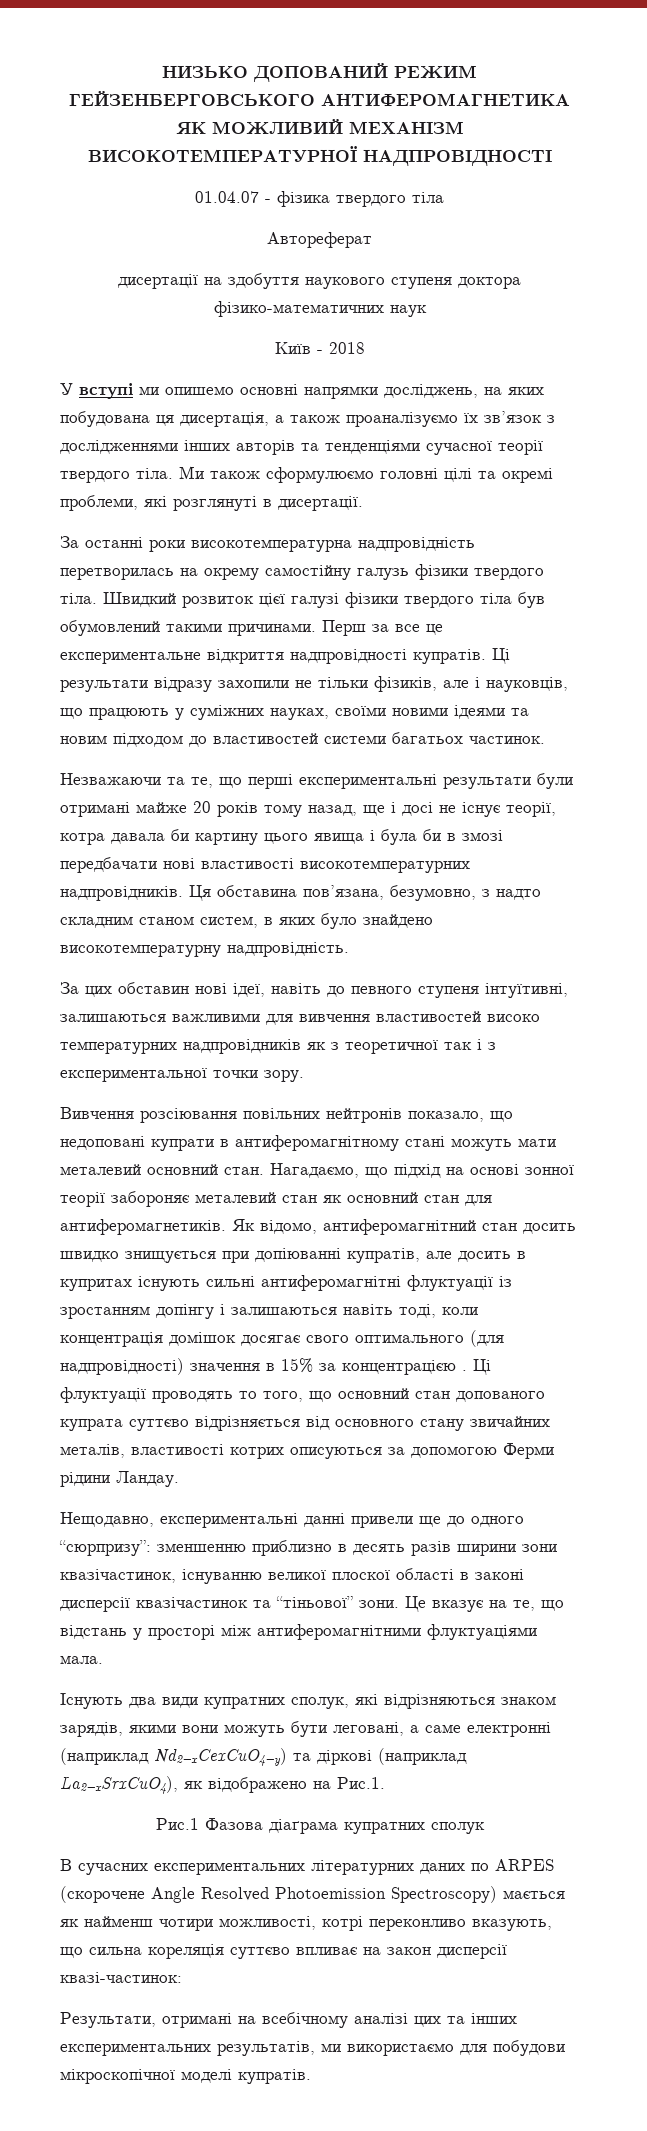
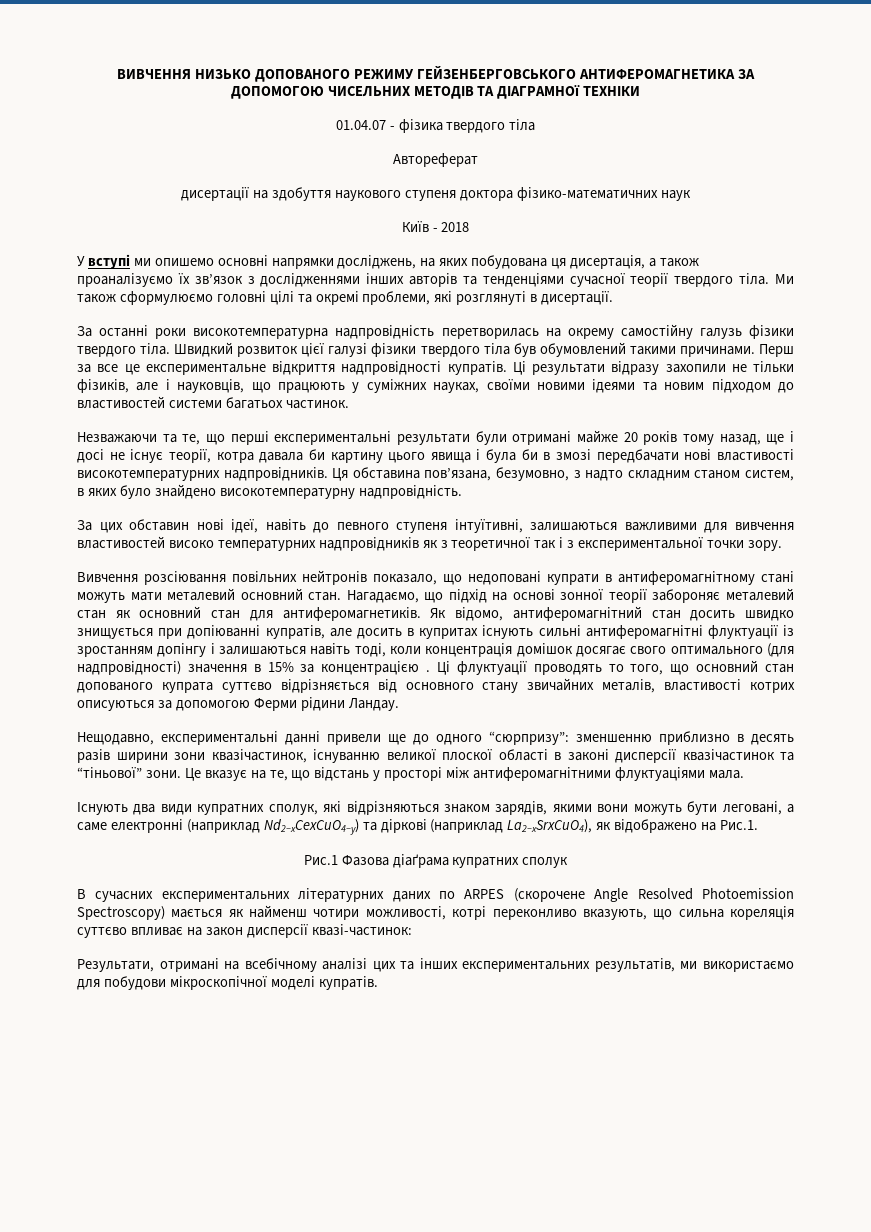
- НИЗЬКО ДОПОВАНИЙ РЕЖИМ ГЕЙЗЕНБЕРГОВСЬКОГО АНТИФЕРОМАГНЕТИКА ЯК МОЖЛИВИЙ МЕХАНІЗМ ВИСОКОТЕМПЕРАТУРНОЇ НАДПРОВІДНОСТІ
+ ВИВЧЕННЯ НИЗЬКО ДОПОВАНОГО РЕЖИМУ ГЕЙЗЕНБЕРГОВСЬКОГО АНТИФЕРОМАГНЕТИКА ЗА ДОПОМОГОЮ ЧИСЕЛЬНИХ МЕТОДIВ ТА ДIАГРАМНОї ТЕХНIКИ

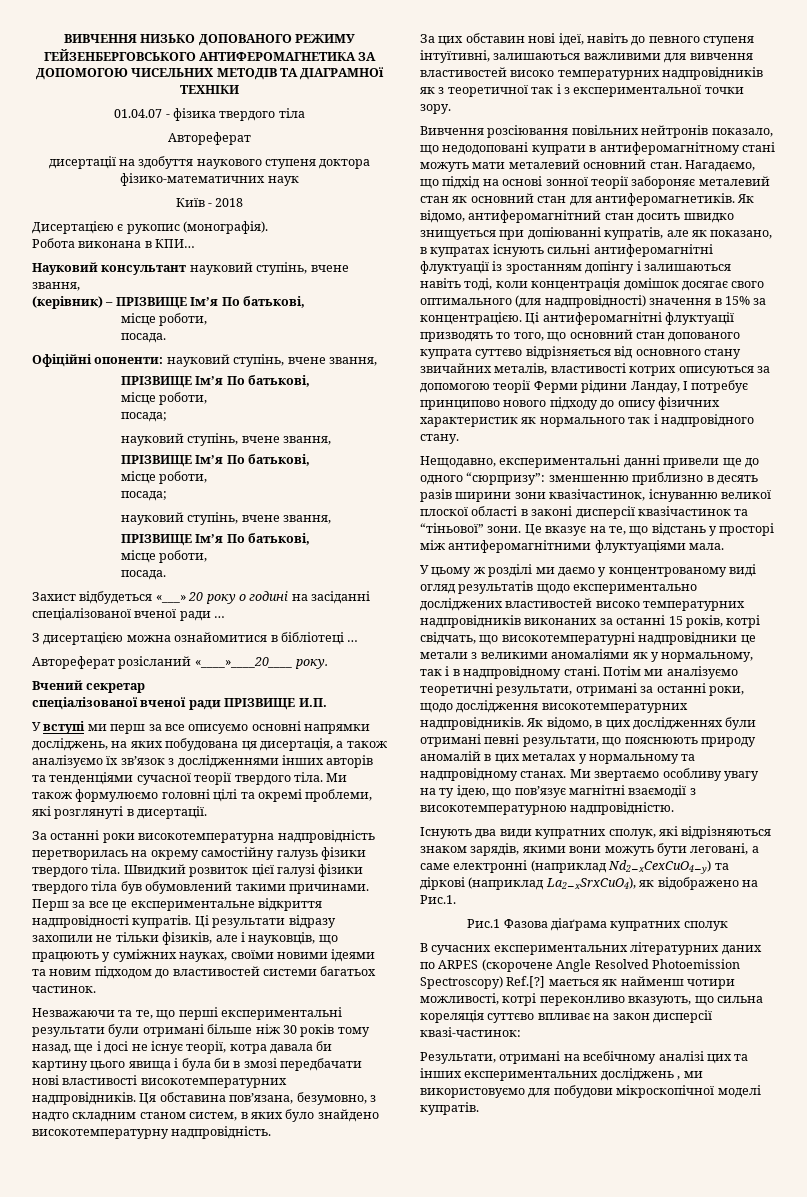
+ Дисертацією є рукопис (монографія).
+ Робота виконана в КПИ…
+ Науковий консультант науковий ступінь, вчене звання,
+ (керівник) – ПРІЗВИЩЕ Ім’я По батькові,
+ місце роботи,
+ посада.
+ Офіційні опоненти: науковий ступінь, вчене звання,
+ ПРІЗВИЩЕ Ім’я По батькові,
+ місце роботи,
+ посада;
+ науковий ступінь, вчене звання,
+ ПРІЗВИЩЕ Ім’я По батькові,
+ місце роботи,
+ посада;
+ науковий ступінь, вчене звання,
+ ПРІЗВИЩЕ Ім’я По батькові,
+ місце роботи,
+ посада.
+ Захист відбудеться «___» 20 року о годині на засіданні спеціалізованої вченої ради …
+ З дисертацією можна ознайомитися в бібліотеці …
+ Автореферат розісланий «____»____20____ року.
+ Вчений секретар
+ спеціалізованої вченої ради ПРІЗВИЩЕ И.П.
- У вступі ми опишемо основні напрямки досліджень, на яких побудована ця дисертація, а також проаналізуємо їх зв’язок з дослідженнями інших авторів та тенденціями сучасної теорії твердого тіла.
+ У вступі ми перш за все описуємо основні напрямки досліджень, на яких побудована ця дисертація, а також аналізуємо їх зв’язок з дослідженнями інших авторів та тенденціями сучасної теорії твердого тіла.
- Ми також сформулюємо головні цілі та окремі проблеми, які розглянуті в дисертації.
+ Ми також формулюємо головні цілі та окремі проблеми, які розглянуті в дисертації.
- Незважаючи та те, що перші експериментальні результати були отримані майже 20 років тому назад, ще і досі не існує теорії, котра давала би картину цього явища і була би в змозі передбачати нові властивості високотемпературних надпровідників.
+ Незважаючи та те, що перші експериментальні результати були отримані більше ніж 30 років тому назад, ще і досі не існує теорії, котра давала би картину цього явища і була би в змозі передбачати нові властивості високотемпературних надпровідників.
- Вивчення розсіювання повільних нейтронів показало, що недоповані купрати в антиферомагнітному стані можуть мати металевий основний стан.
+ Вивчення розсіювання повільних нейтронів показало, що недодоповані купрати в антиферомагнітному стані можуть мати металевий основний стан.
- Як відомо, антиферомагнітний стан досить швидко знищується при допіюванні купратів, але досить в купритах існують сильні антиферомагнітні флуктуації із зростанням допінгу і залишаються навіть тоді, коли концентрація домішок досягає свого оптимального (для надпровідності) значення в 15% за концентрацією . Ці флуктуації проводять то того, що основний стан допованого купрата суттєво відрізняється від основного стану звичайних металів, властивості котрих описуються за допомогою Ферми рідини Ландау.
+ Як відомо, антиферомагнітний стан досить швидко знищується при допіюванні купратів, але як показано, в купратах існують сильні антиферомагнітні флуктуації із зростанням допінгу і залишаються навіть тоді, коли концентрація домішок досягає свого оптимального (для надпровідності) значення в 15% за концентрацією. Ці антиферомагнітні флуктуації призводять то того, що основний стан допованого купрата суттєво відрізняється від основного стану звичайних металів, властивості котрих описуються за допомогою теорії Ферми рідини Ландау, I потребує принципово нового підходу до опису фізичних характеристик як нормального так i надпровiдного стану.
+ У цьому ж розділі ми даємо у концентрованому виді огляд результатів щодо експериментально досліджених властивостей високо температурних надпровідників виконаних за останні 15 років, котрі свідчать, що високотемпературні надпровідники це метали з великими аномаліями як у нормальному, так і в надпровідному стані. Потім ми аналізуємо теоретичні результати, отримані за останні роки, щодо дослідження високотемпературних надпровідників. Як відомо, в цих дослідженнях були отримані певні результати, що пояснюють природу аномалій в цих металах у нормальному та надпровідному станах. Ми звертаємо особливу увагу на ту ідею, що пов’язує магнітні взаємодії з високотемпературною надпровідністю.
- В сучасних експериментальних літературних даних по ARPES (скорочене Angle Resolved Photoemission Spectrosсopy) мається як найменш чотири можливості, котрі переконливо вказують, що сильна кореляція суттєво впливає на закон дисперсії квазі-частинок:
+ В сучасних експериментальних літературних даних по ARPES (скорочене Angle Resolved Photoemission Spectrosсopy) Ref.[?] мається як найменш чотири можливості, котрі переконливо вказують, що сильна кореляція суттєво впливає на закон дисперсії квазі-частинок:
- Результати, отримані на всебічному аналізі цих та інших експериментальних результатів, ми використаємо для побудови мікроскопічної моделі купратів.
+ Результати, отримані на всебічному аналізі цих та інших експериментальних досліджень , ми використовуємо для побудови мікроскопічної моделі купратів.

